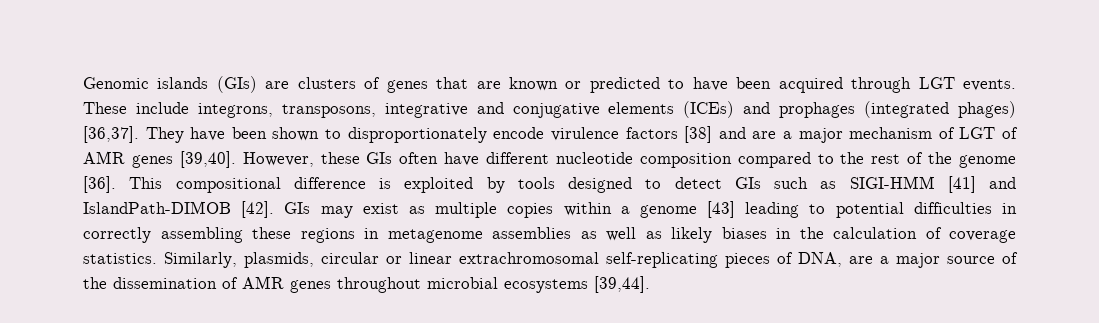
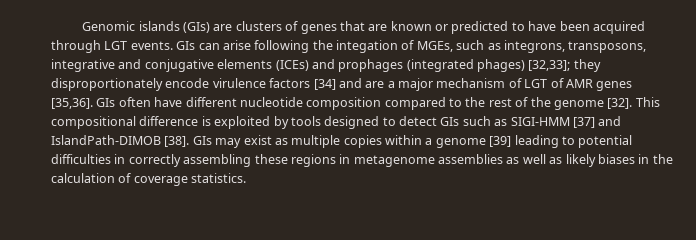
- These include integrons, transposons, integrative and conjugative elements (ICEs) and prophages (integrated phages) [36,37]. They have been shown to disproportionately encode virulence factors [38] and are a major mechanism of LGT of AMR genes [39,40]. However, these GIs often have different nucleotide composition compared to the rest of the genome [36].
+ GIs can arise following the integation of MGEs, such as integrons, transposons, integrative and conjugative elements (ICEs) and prophages (integrated phages) [32,33]; they disproportionately encode virulence factors [34] and are a major mechanism of LGT of AMR genes [35,36]. GIs often have different nucleotide composition compared to the rest of the genome [32].
- This compositional difference is exploited by tools designed to detect GIs such as SIGI-HMM [41] and IslandPath-DIMOB [42].
+ This compositional difference is exploited by tools designed to detect GIs such as SIGI-HMM [37] and IslandPath-DIMOB [38].
- GIs may exist as multiple copies within a genome [43] leading to potential difficulties in correctly assembling these regions in metagenome assemblies as well as likely biases in the calculation of coverage statistics. Similarly, plasmids, circular or linear extrachromosomal self-replicating pieces of DNA, are a major source of the dissemination of AMR genes throughout microbial ecosystems [39,44].
+ GIs may exist as multiple copies within a genome [39] leading to potential difficulties in correctly assembling these regions in metagenome assemblies as well as likely biases in the calculation of coverage statistics.

